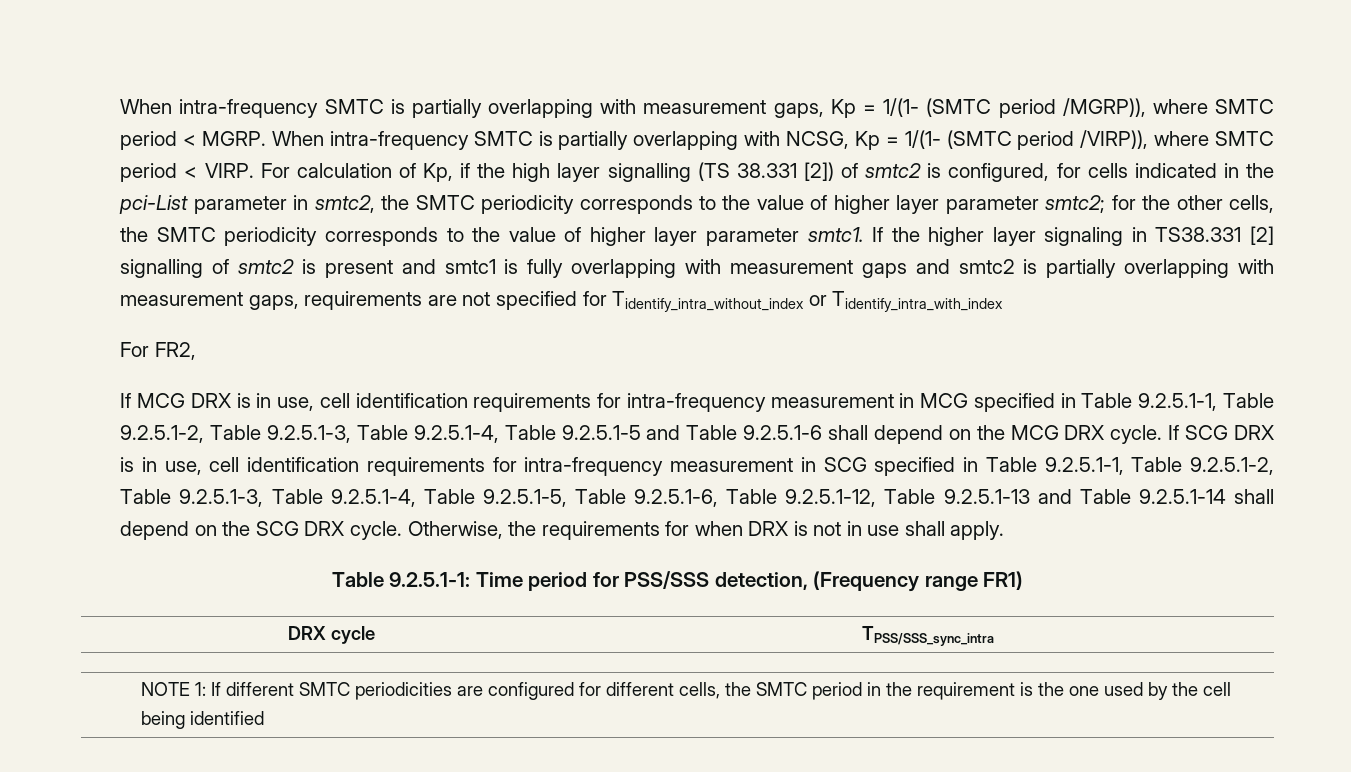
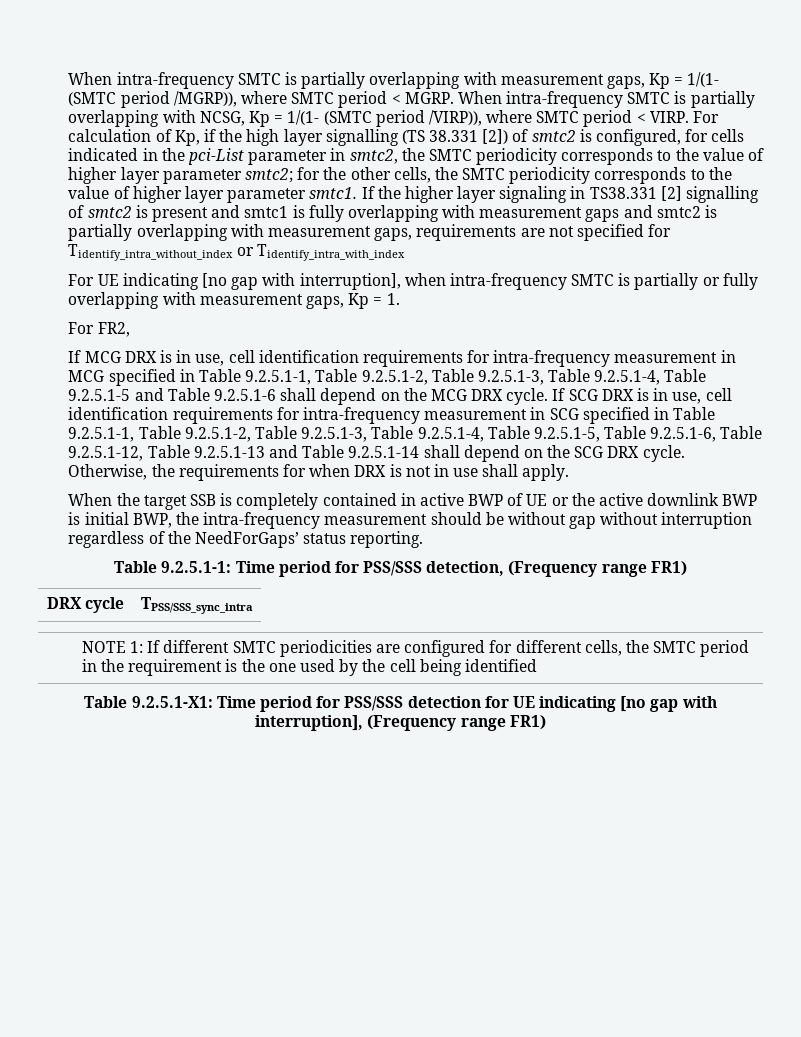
+ For UE indicating [no gap with interruption], when intra-frequency SMTC is partially or fully overlapping with measurement gaps, Kp = 1.
+ When the target SSB is completely contained in active BWP of UE or the active downlink BWP is initial BWP, the intra-frequency measurement should be without gap without interruption regardless of the NeedForGaps’ status reporting.
+ Table 9.2.5.1-X1: Time period for PSS/SSS detection for UE indicating [no gap with interruption], (Frequency range FR1)

